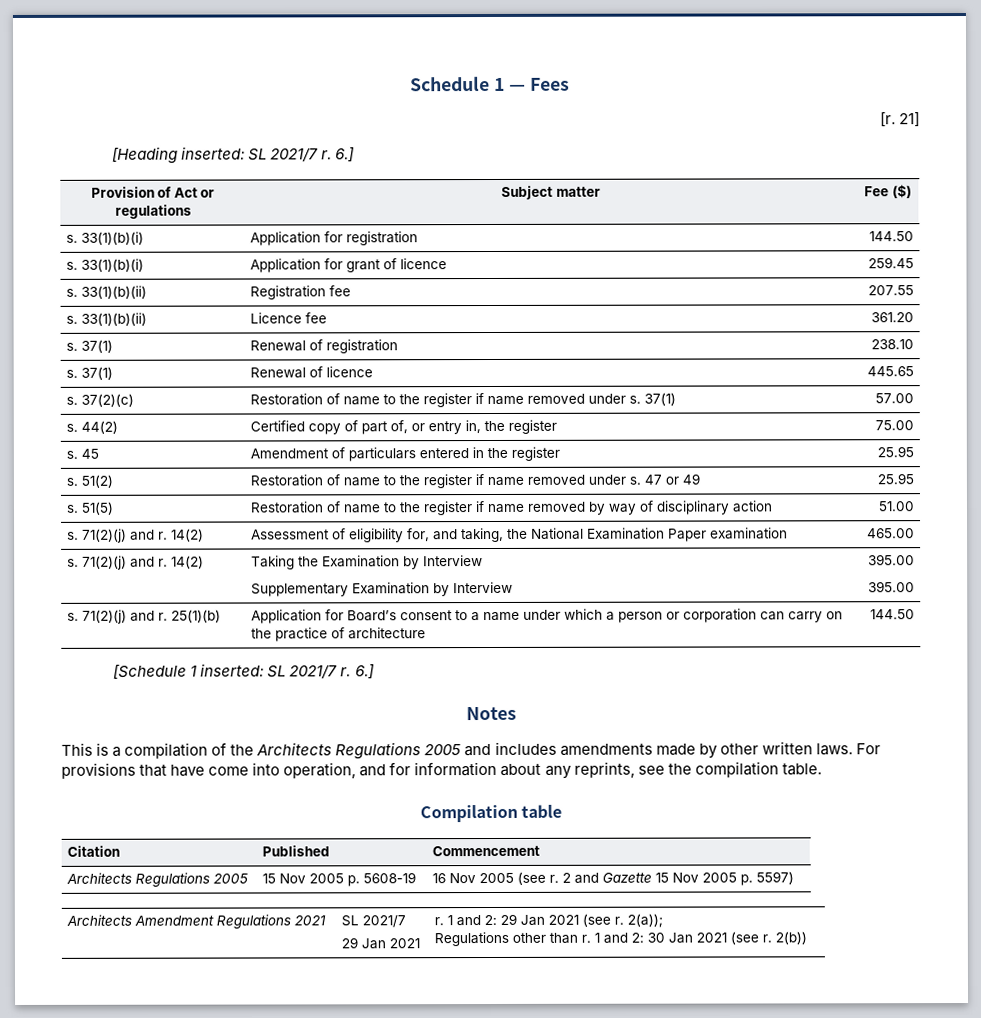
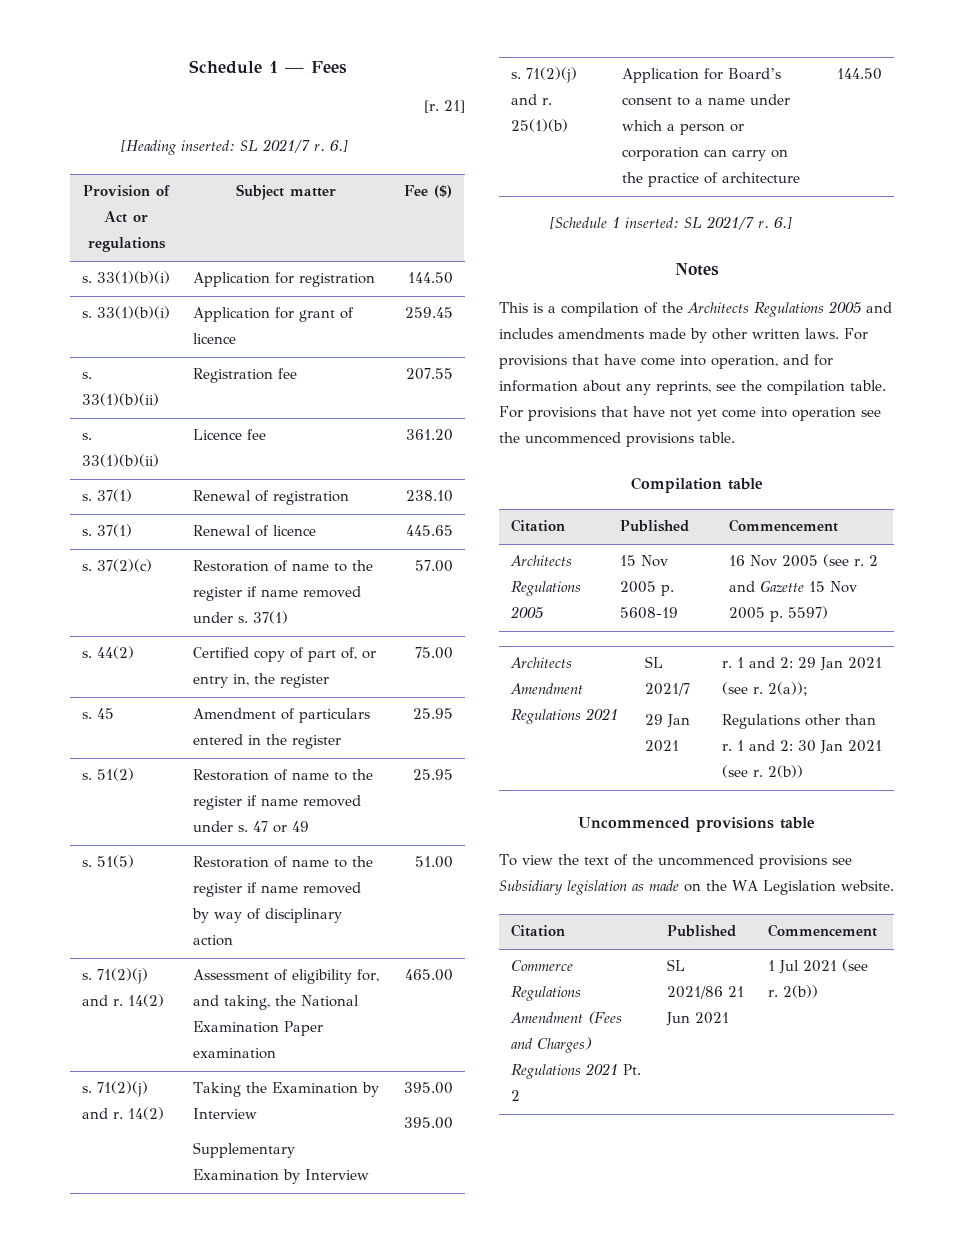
+ For provisions that have not yet come into operation see the uncommenced provisions table.
+ Uncommenced provisions table
+ To view the text of the uncommenced provisions see Subsidiary legislation as made on the WA Legislation website.
+ Citation | Published | Commencement
+ Commerce Regulations Amendment (Fees and Charges) Regulations 2021 Pt. 2 | SL 2021/86 21 Jun 2021 | 1 Jul 2021 (see r. 2(b))

